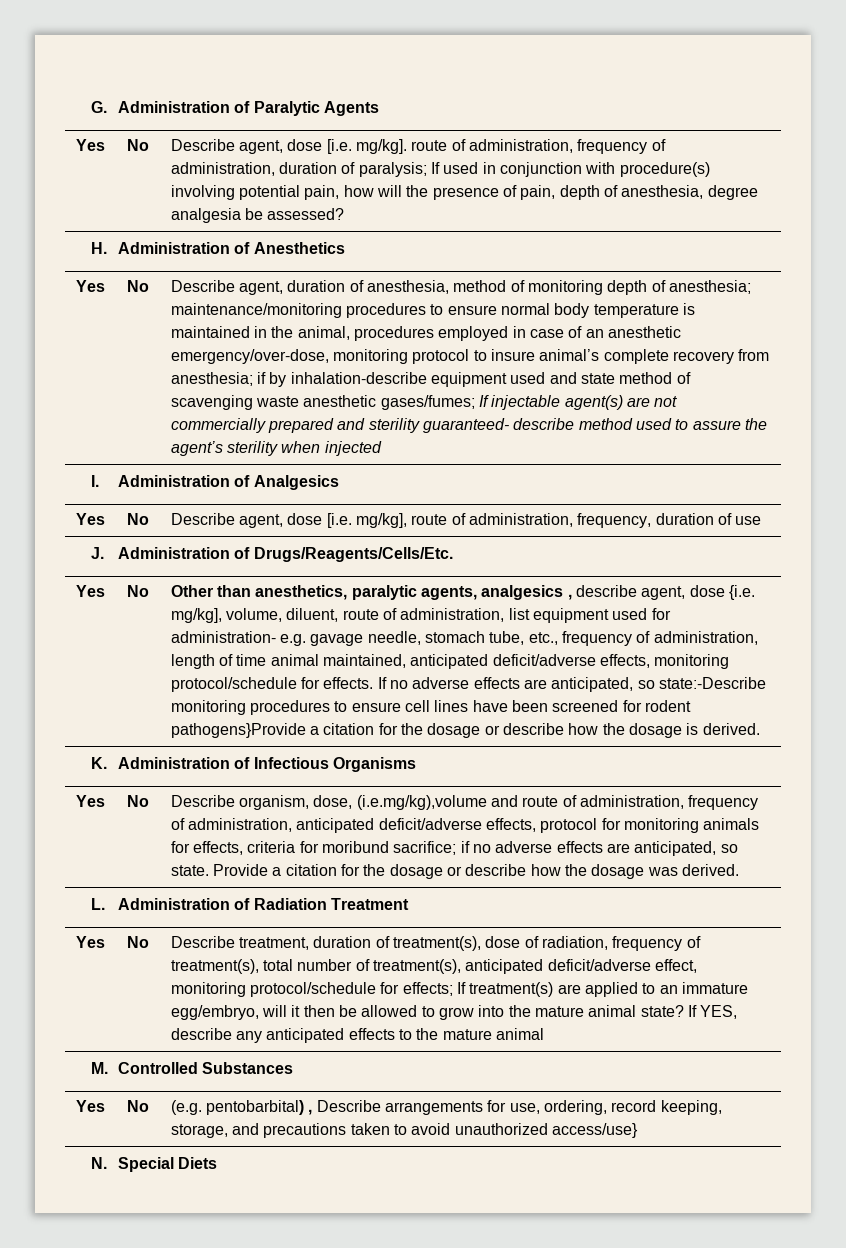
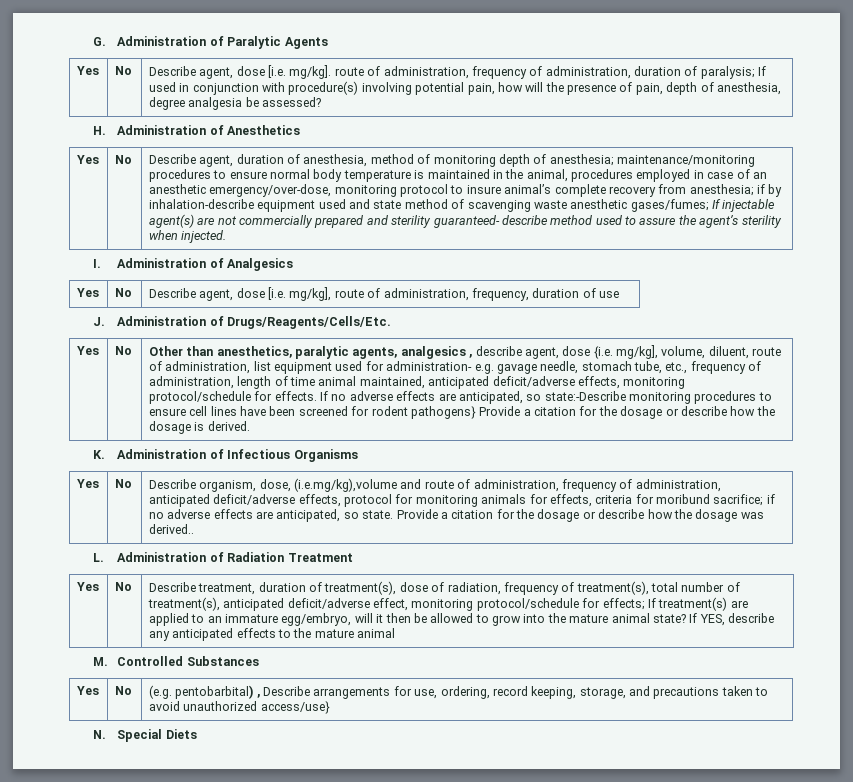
- If injectable agent(s) are not commercially prepared and sterility guaranteed- describe method used to assure the agent’s sterility when injected
+ If injectable agent(s) are not commercially prepared and sterility guaranteed- describe method used to assure the agent’s sterility when injected.
- If no adverse effects are anticipated, so state:-Describe monitoring procedures to ensure cell lines have been screened for rodent pathogens}Provide a citation for the dosage or describe how the dosage is derived.
+ If no adverse effects are anticipated, so state:-Describe monitoring procedures to ensure cell lines have been screened for rodent pathogens} Provide a citation for the dosage or describe how the dosage is derived.
- Provide a citation for the dosage or describe how the dosage was derived.
+ Provide a citation for the dosage or describe how the dosage was derived..

